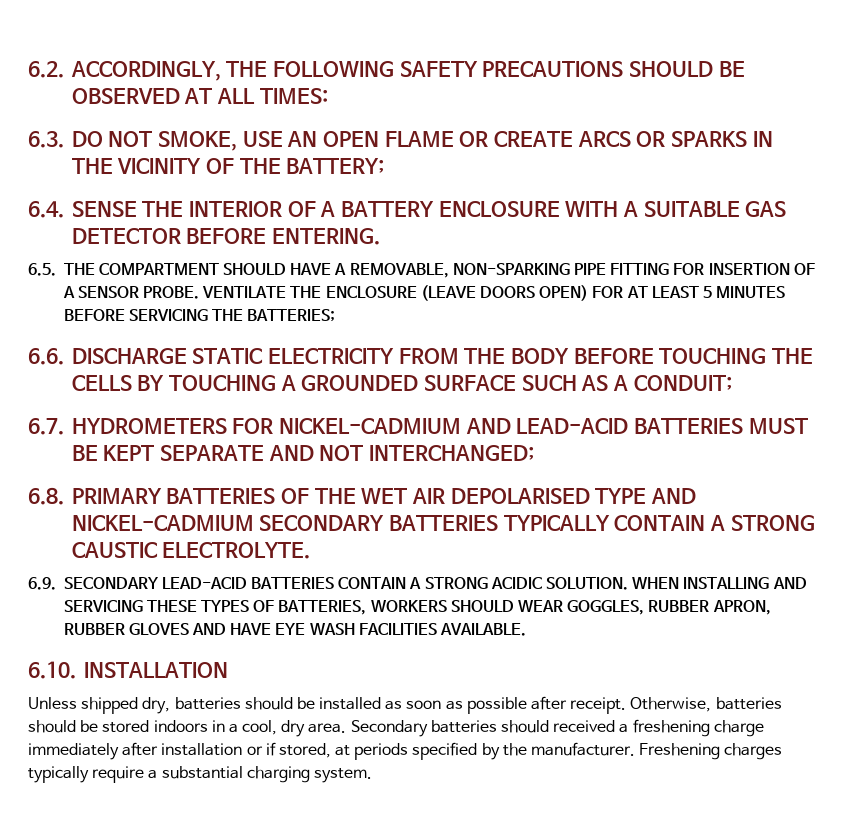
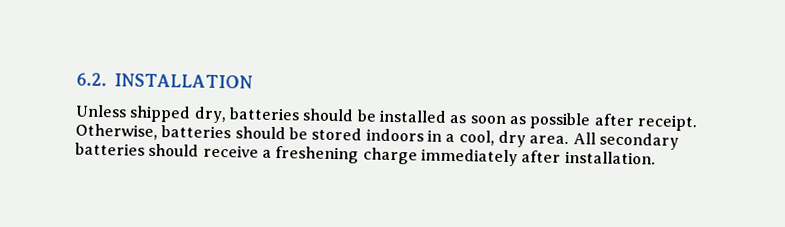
- 6.2. ACCORDINGLY, THE FOLLOWING SAFETY PRECAUTIONS SHOULD BE OBSERVED AT ALL TIMES:
- 6.3. DO NOT SMOKE, USE AN OPEN FLAME OR CREATE ARCS OR SPARKS IN THE VICINITY OF THE BATTERY;
- 6.4. SENSE THE INTERIOR OF A BATTERY ENCLOSURE WITH A SUITABLE GAS DETECTOR BEFORE ENTERING.
- 6.5. THE COMPARTMENT SHOULD HAVE A REMOVABLE, NON-SPARKING PIPE FITTING FOR INSERTION OF A SENSOR PROBE. VENTILATE THE ENCLOSURE (LEAVE DOORS OPEN) FOR AT LEAST 5 MINUTES BEFORE SERVICING THE BATTERIES;
- 6.6. DISCHARGE STATIC ELECTRICITY FROM THE BODY BEFORE TOUCHING THE CELLS BY TOUCHING A GROUNDED SURFACE SUCH AS A CONDUIT;
- 6.7. HYDROMETERS FOR NICKEL-CADMIUM AND LEAD-ACID BATTERIES MUST BE KEPT SEPARATE AND NOT INTERCHANGED;
- 6.8. PRIMARY BATTERIES OF THE WET AIR DEPOLARISED TYPE AND NICKEL-CADMIUM SECONDARY BATTERIES TYPICALLY CONTAIN A STRONG CAUSTIC ELECTROLYTE.
- 6.9. SECONDARY LEAD-ACID BATTERIES CONTAIN A STRONG ACIDIC SOLUTION. WHEN INSTALLING AND SERVICING THESE TYPES OF BATTERIES, WORKERS SHOULD WEAR GOGGLES, RUBBER APRON, RUBBER GLOVES AND HAVE EYE WASH FACILITIES AVAILABLE.
- 6.10. INSTALLATION
+ 6.2. INSTALLATION
- Secondary batteries should received a freshening charge immediately after installation or if stored, at periods specified by the manufacturer. Freshening charges typically require a substantial charging system.
+ All secondary batteries should receive a freshening charge immediately after installation.

